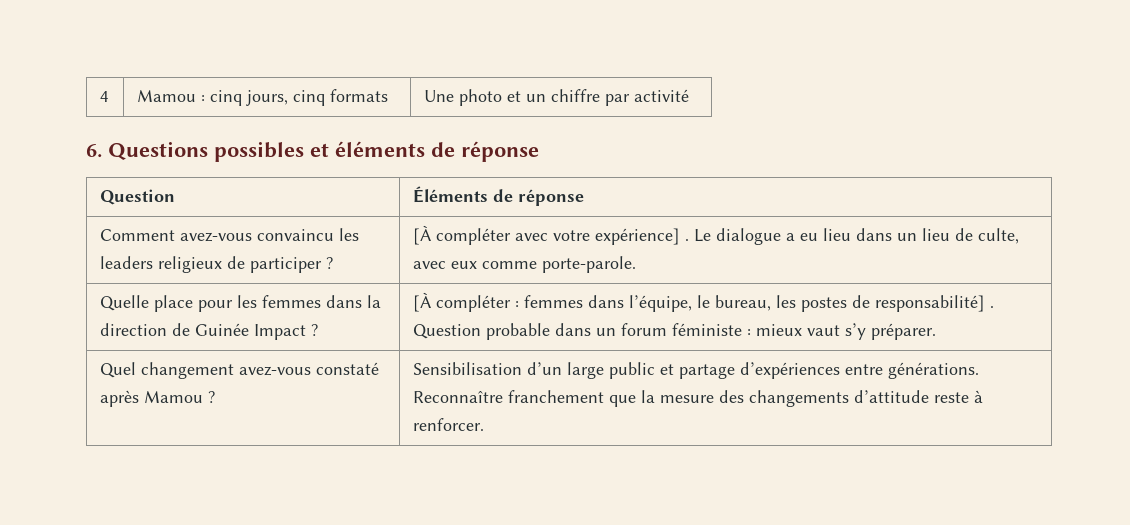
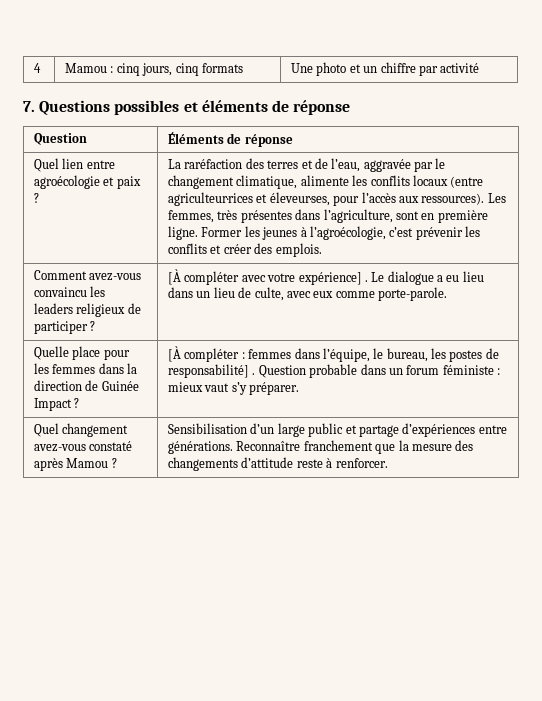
- 6. Questions possibles et éléments de réponse
+ 7. Questions possibles et éléments de réponse
+ Quel lien entre agroécologie et paix ? | La raréfaction des terres et de l’eau, aggravée par le changement climatique, alimente les conflits locaux (entre agriculteur·rices et éleveur·ses, pour l’accès aux ressources). Les femmes, très présentes dans l’agriculture, sont en première ligne. Former les jeunes à l’agroécologie, c’est prévenir les conflits et créer des emplois.

